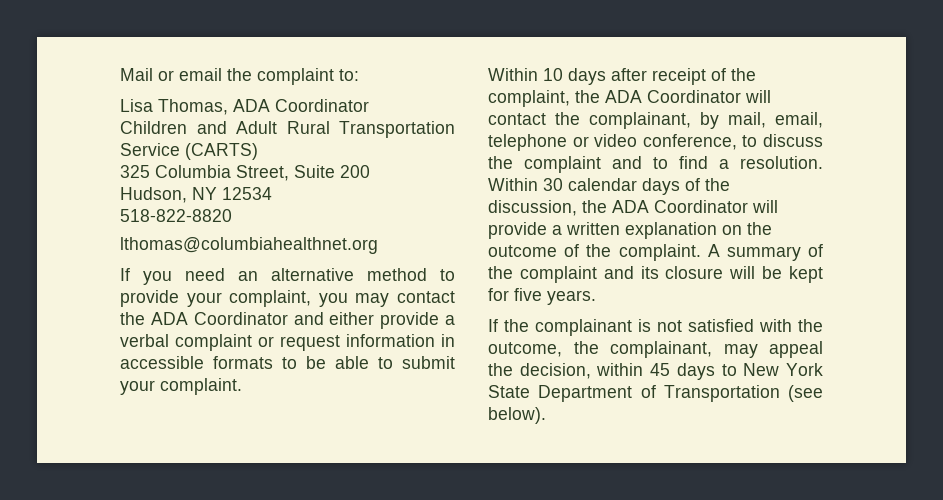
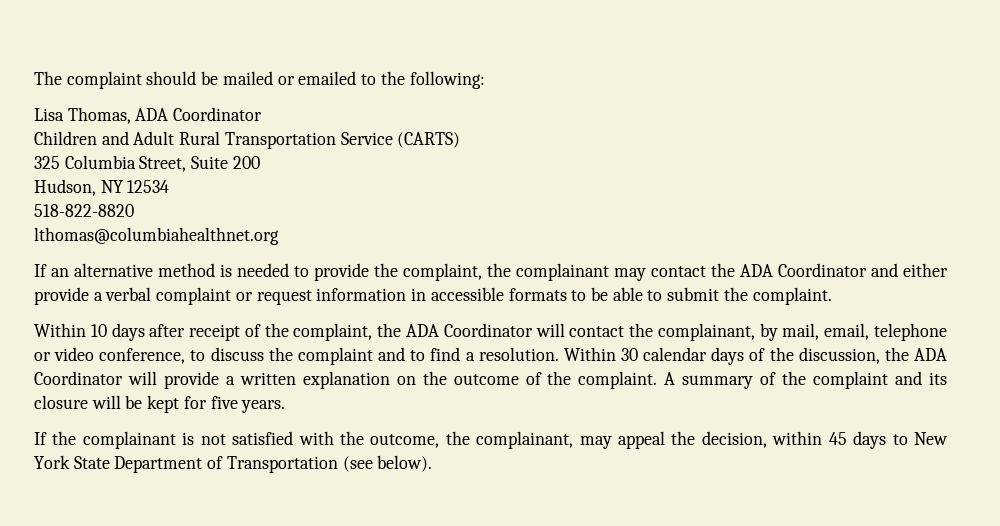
- Mail or email the complaint to:
+ The complaint should be mailed or emailed to the following:
- If you need an alternative method to provide your complaint, you may contact the ADA Coordinator and either provide a verbal complaint or request information in accessible formats to be able to submit your complaint.
+ If an alternative method is needed to provide the complaint, the complainant may contact the ADA Coordinator and either provide a verbal complaint or request information in accessible formats to be able to submit the complaint.

